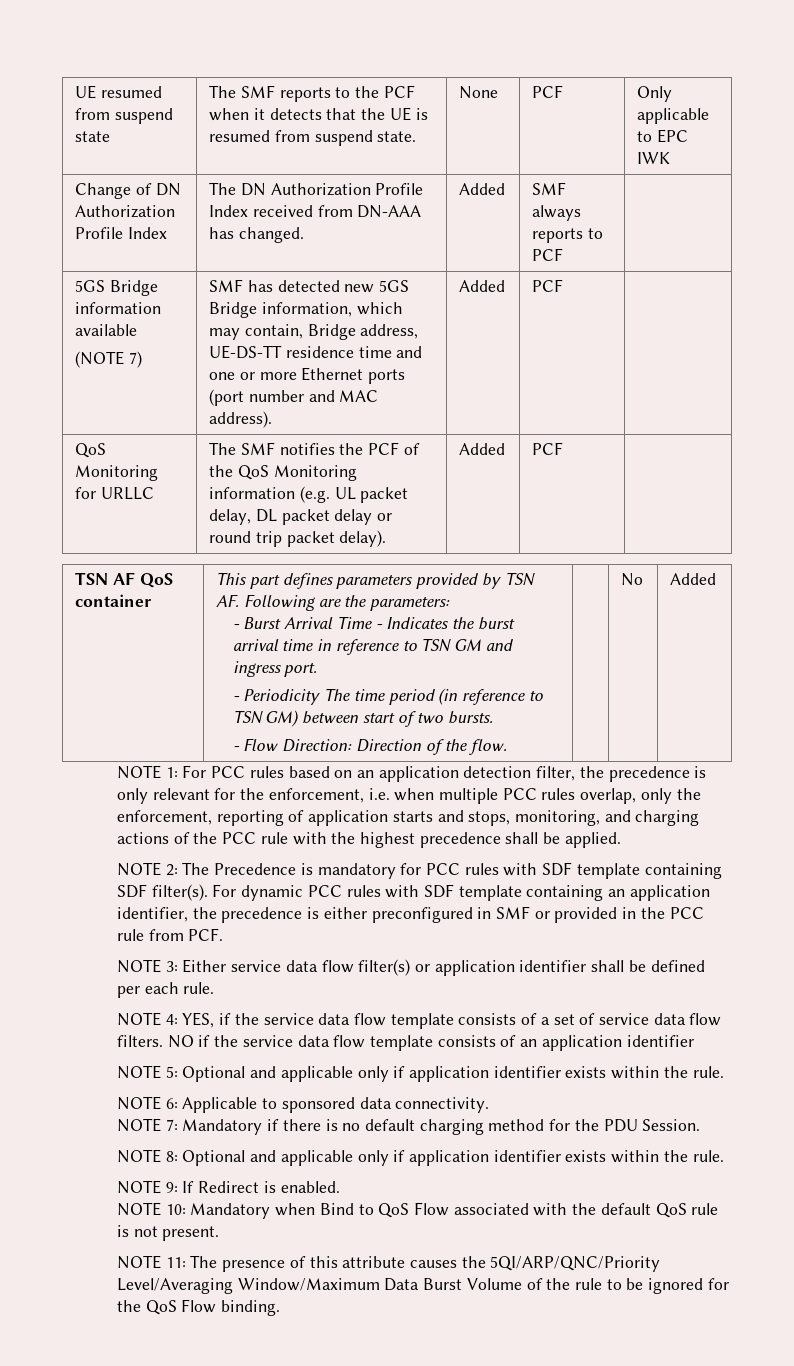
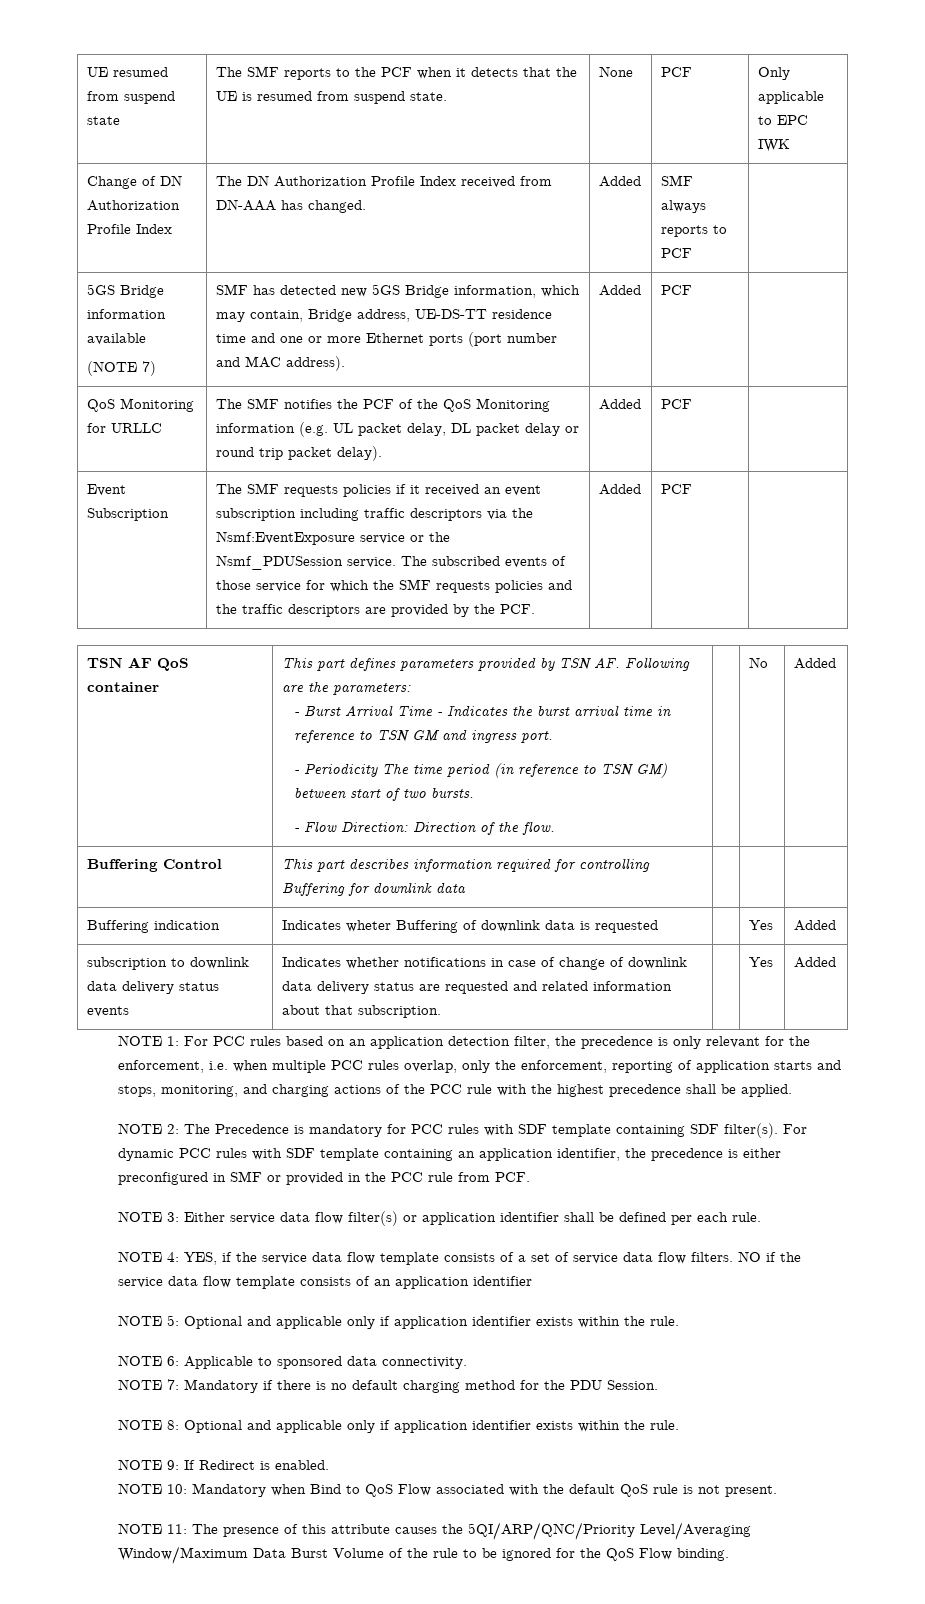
+ Event Subscription | The SMF requests policies if it received an event subscription including traffic descriptors via the Nsmf:EventExposure service or the Nsmf_PDUSession service. The subscribed events of those service for which the SMF requests policies and the traffic descriptors are provided by the PCF. | Added | PCF
+ Buffering Control | This part describes information required for controlling Buffering for downlink data | | |
+ Buffering indication | Indicates wheter Buffering of downlink data is requested | | Yes | Added
+ subscription to downlink data delivery status events | Indicates whether notifications in case of change of downlink data delivery status are requested and related information about that subscription. | | Yes | Added

